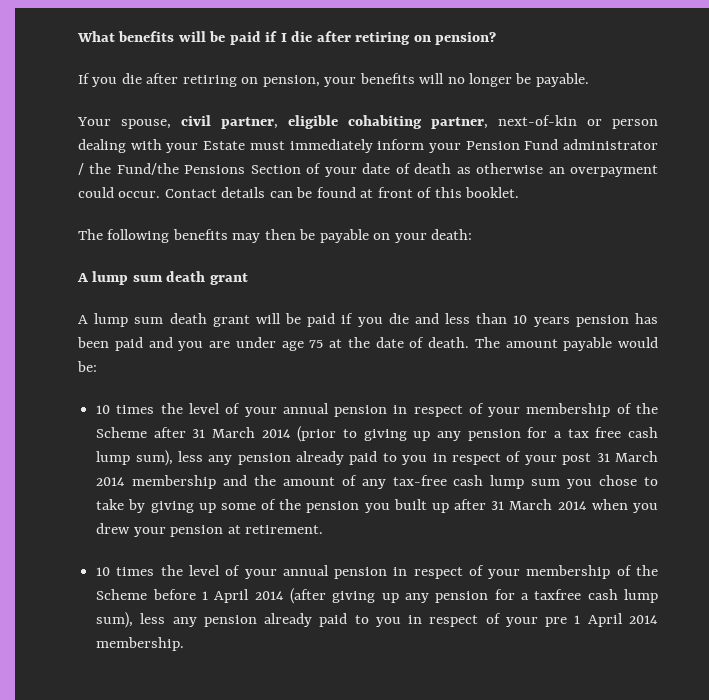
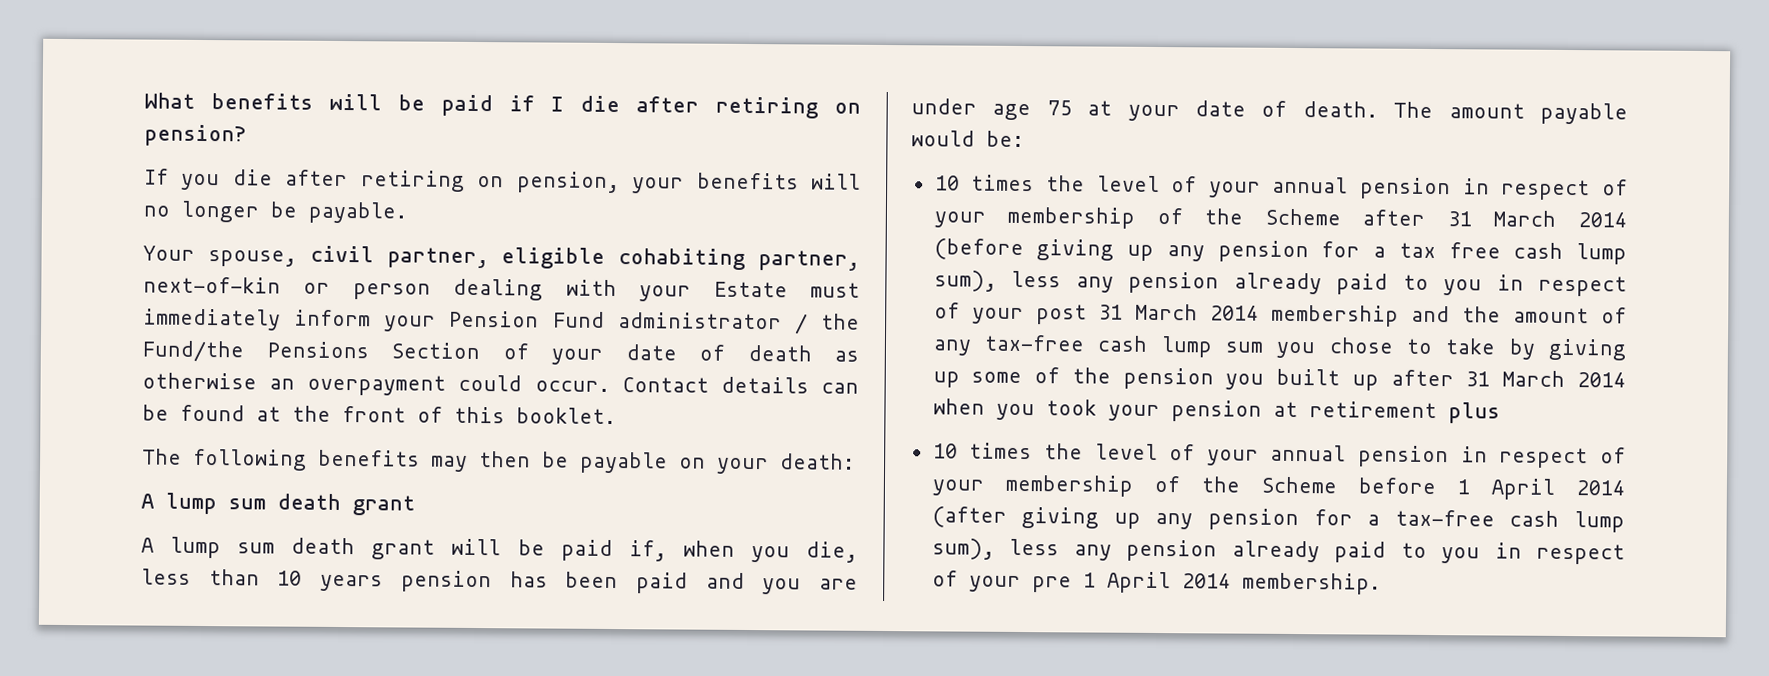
- Contact details can be found at front of this booklet.
+ Contact details can be found at the front of this booklet.
- A lump sum death grant will be paid if you die and less than 10 years pension has been paid and you are under age 75 at the date of death.
+ A lump sum death grant will be paid if, when you die, less than 10 years pension has been paid and you are under age 75 at your date of death.
- 10 times the level of your annual pension in respect of your membership of the Scheme after 31 March 2014 (prior to giving up any pension for a tax free cash lump sum), less any pension already paid to you in respect of your post 31 March 2014 membership and the amount of any tax-free cash lump sum you chose to take by giving up some of the pension you built up after 31 March 2014 when you drew your pension at retirement.
+ 10 times the level of your annual pension in respect of your membership of the Scheme after 31 March 2014 (before giving up any pension for a tax free cash lump sum), less any pension already paid to you in respect of your post 31 March 2014 membership and the amount of any tax-free cash lump sum you chose to take by giving up some of the pension you built up after 31 March 2014 when you took your pension at retirement plus
- 10 times the level of your annual pension in respect of your membership of the Scheme before 1 April 2014 (after giving up any pension for a taxfree cash lump sum), less any pension already paid to you in respect of your pre 1 April 2014 membership.
+ 10 times the level of your annual pension in respect of your membership of the Scheme before 1 April 2014 (after giving up any pension for a tax-free cash lump sum), less any pension already paid to you in respect of your pre 1 April 2014 membership.

